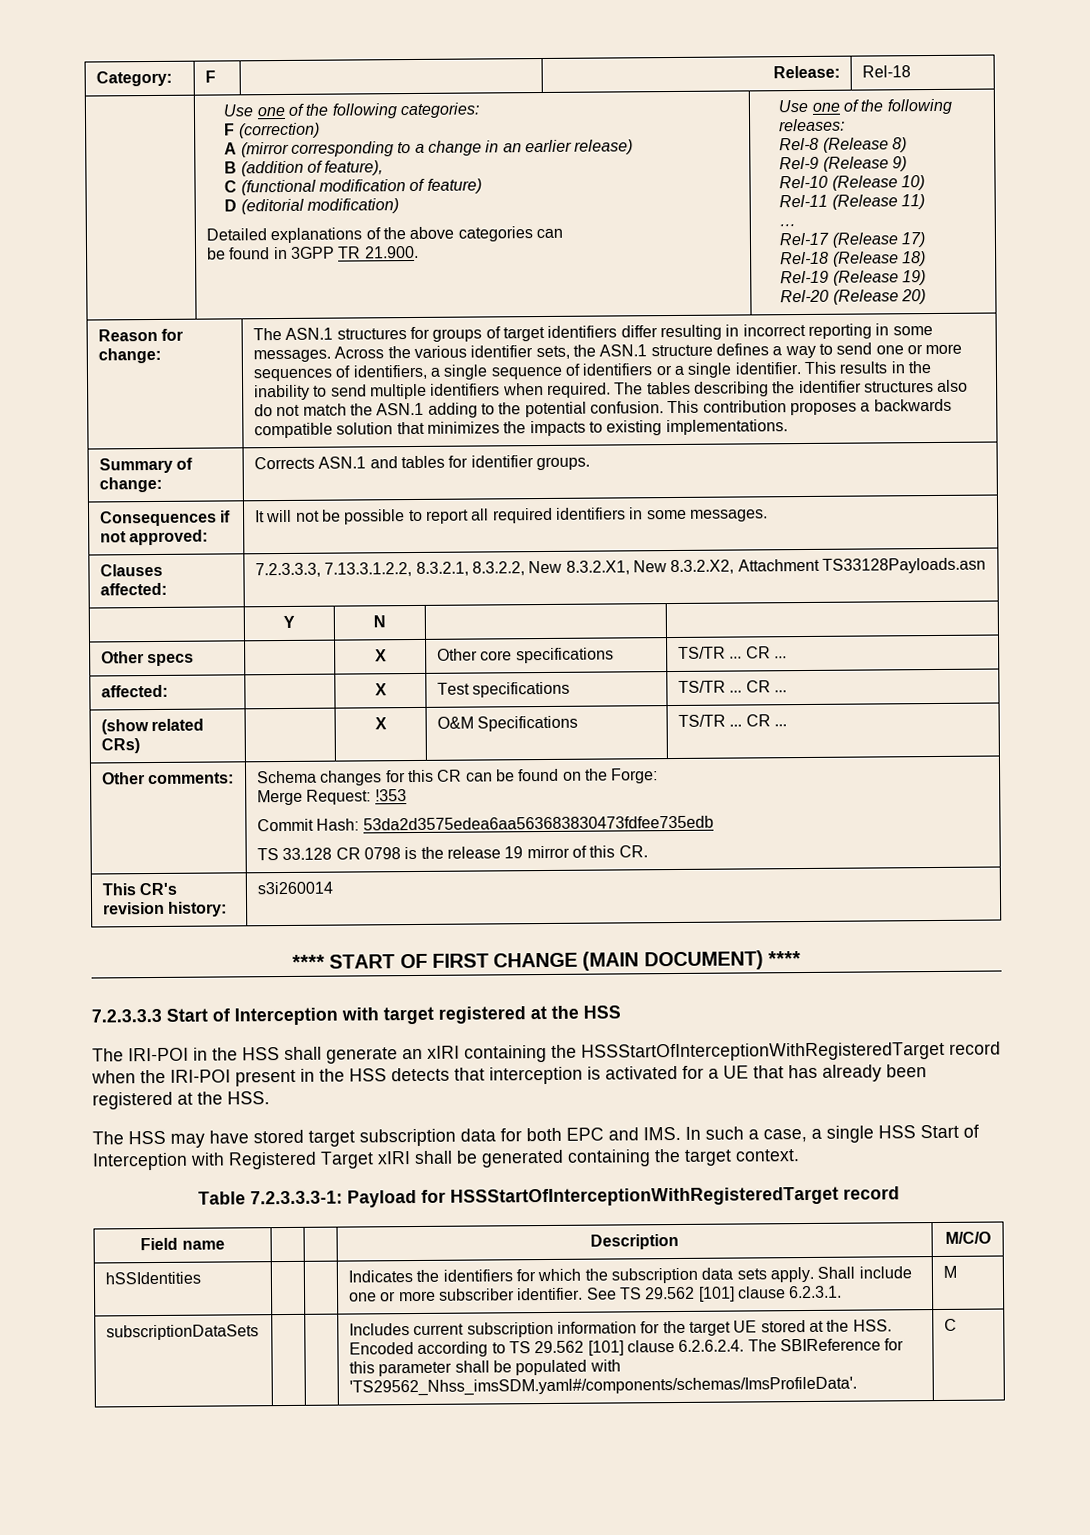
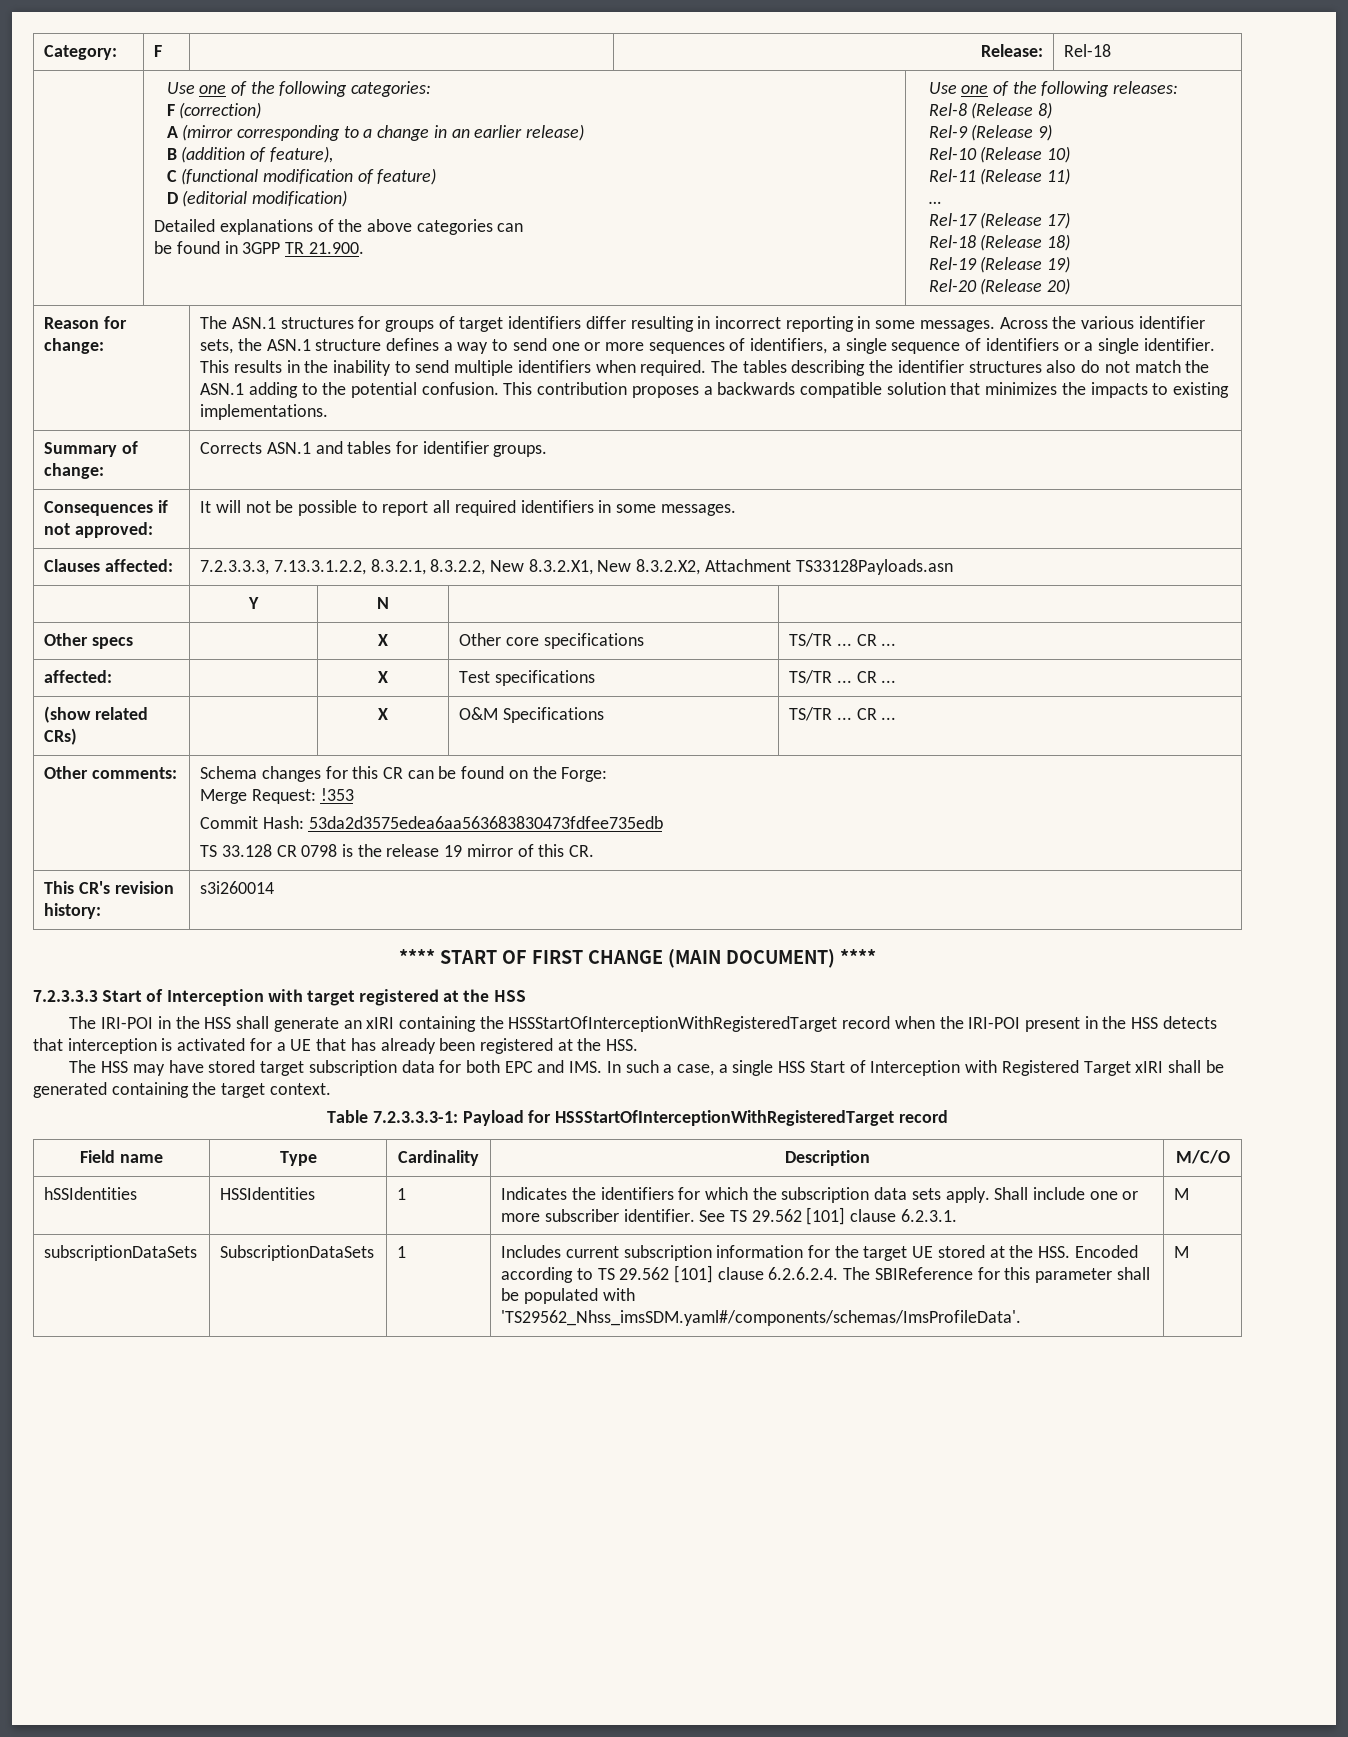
- Field name | | | Description | M/C/O
+ Field name | Type | Cardinality | Description | M/C/O
- hSSIdentities | | | Indicates the identifiers for which the subscription data sets apply. Shall include one or more subscriber identifier. See TS 29.562 [101] clause 6.2.3.1. | M
+ hSSIdentities | HSSIdentities | 1 | Indicates the identifiers for which the subscription data sets apply. Shall include one or more subscriber identifier. See TS 29.562 [101] clause 6.2.3.1. | M
- subscriptionDataSets | | | Includes current subscription information for the target UE stored at the HSS. Encoded according to TS 29.562 [101] clause 6.2.6.2.4. The SBIReference for this parameter shall be populated with 'TS29562_Nhss_imsSDM.yaml#/components/schemas/ImsProfileData'. | C
+ subscriptionDataSets | SubscriptionDataSets | 1 | Includes current subscription information for the target UE stored at the HSS. Encoded according to TS 29.562 [101] clause 6.2.6.2.4. The SBIReference for this parameter shall be populated with 'TS29562_Nhss_imsSDM.yaml#/components/schemas/ImsProfileData'. | M

